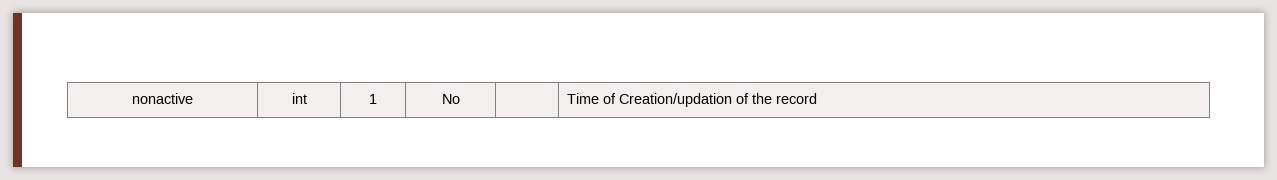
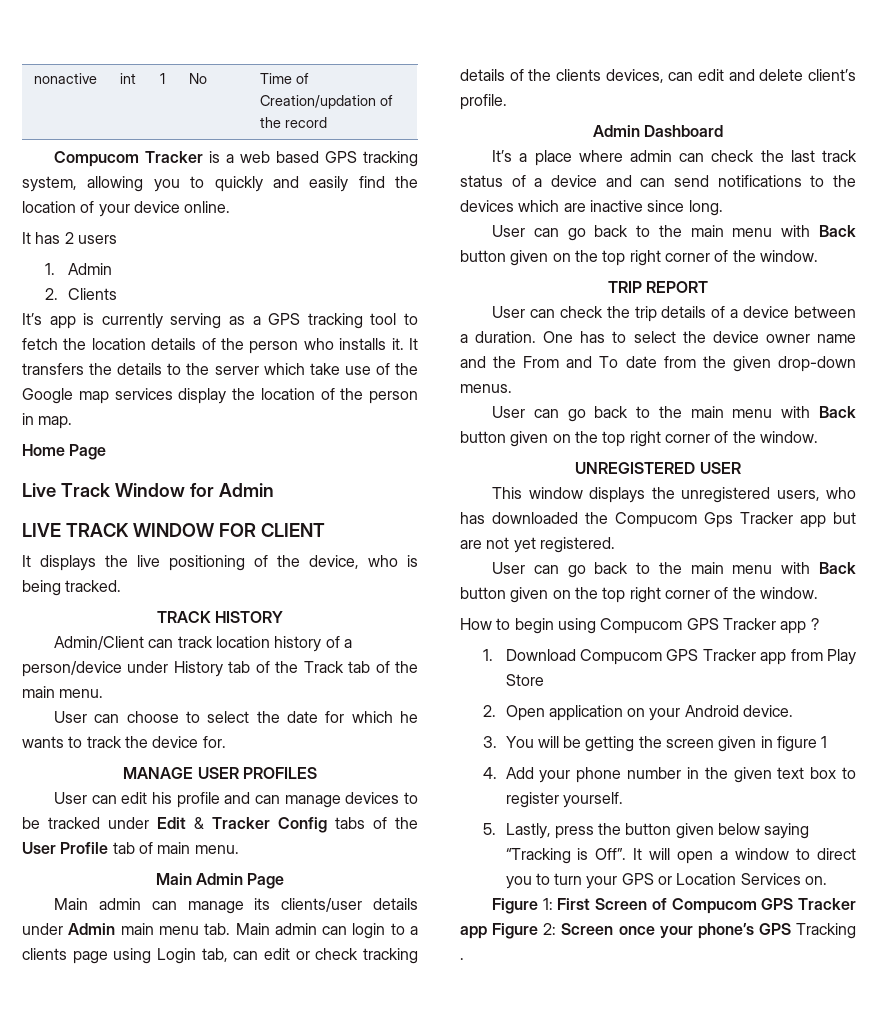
+ Compucom Tracker is a web based GPS tracking system, allowing you to quickly and easily find the location of your device online.
+ It has 2 users
+ 1. Admin
+ 2. Clients
+ It’s app is currently serving as a GPS tracking tool to fetch the location details of the person who installs it. It transfers the details to the server which take use of the Google map services display the location of the person in map.
+ Home Page
+ Live Track Window for Admin
+ LIVE TRACK WINDOW FOR CLIENT
+ It displays the live positioning of the device, who is being tracked.
+ TRACK HISTORY
+ Admin/Client can track location history of a person/device under History tab of the Track tab of the main menu.
+ User can choose to select the date for which he wants to track the device for.
+ MANAGE USER PROFILES
+ User can edit his profile and can manage devices to be tracked under Edit & Tracker Config tabs of the User Profile tab of main menu.
+ Main Admin Page
+ Main admin can manage its clients/user details under Admin main menu tab. Main admin can login to a clients page using Login tab, can edit or check tracking details of the clients devices, can edit and delete client’s profile.
+ Admin Dashboard
+ It’s a place where admin can check the last track status of a device and can send notifications to the devices which are inactive since long.
+ User can go back to the main menu with Back button given on the top right corner of the window.
+ TRIP REPORT
+ User can check the trip details of a device between a duration. One has to select the device owner name and the From and To date from the given drop-down menus.
+ User can go back to the main menu with Back button given on the top right corner of the window.
+ UNREGISTERED USER
+ This window displays the unregistered users, who has downloaded the Compucom Gps Tracker app but are not yet registered.
+ User can go back to the main menu with Back button given on the top right corner of the window.
+ How to begin using Compucom GPS Tracker app ?
+ 1. Download Compucom GPS Tracker app from Play Store
+ 2. Open application on your Android device.
+ 3. You will be getting the screen given in figure 1
+ 4. Add your phone number in the given text box to register yourself.
+ 5. Lastly, press the button given below saying “Tracking is Off”. It will open a window to direct you to turn your GPS or Location Services on.
+ Figure 1: First Screen of Compucom GPS Tracker app Figure 2: Screen once your phone’s GPS Tracking .

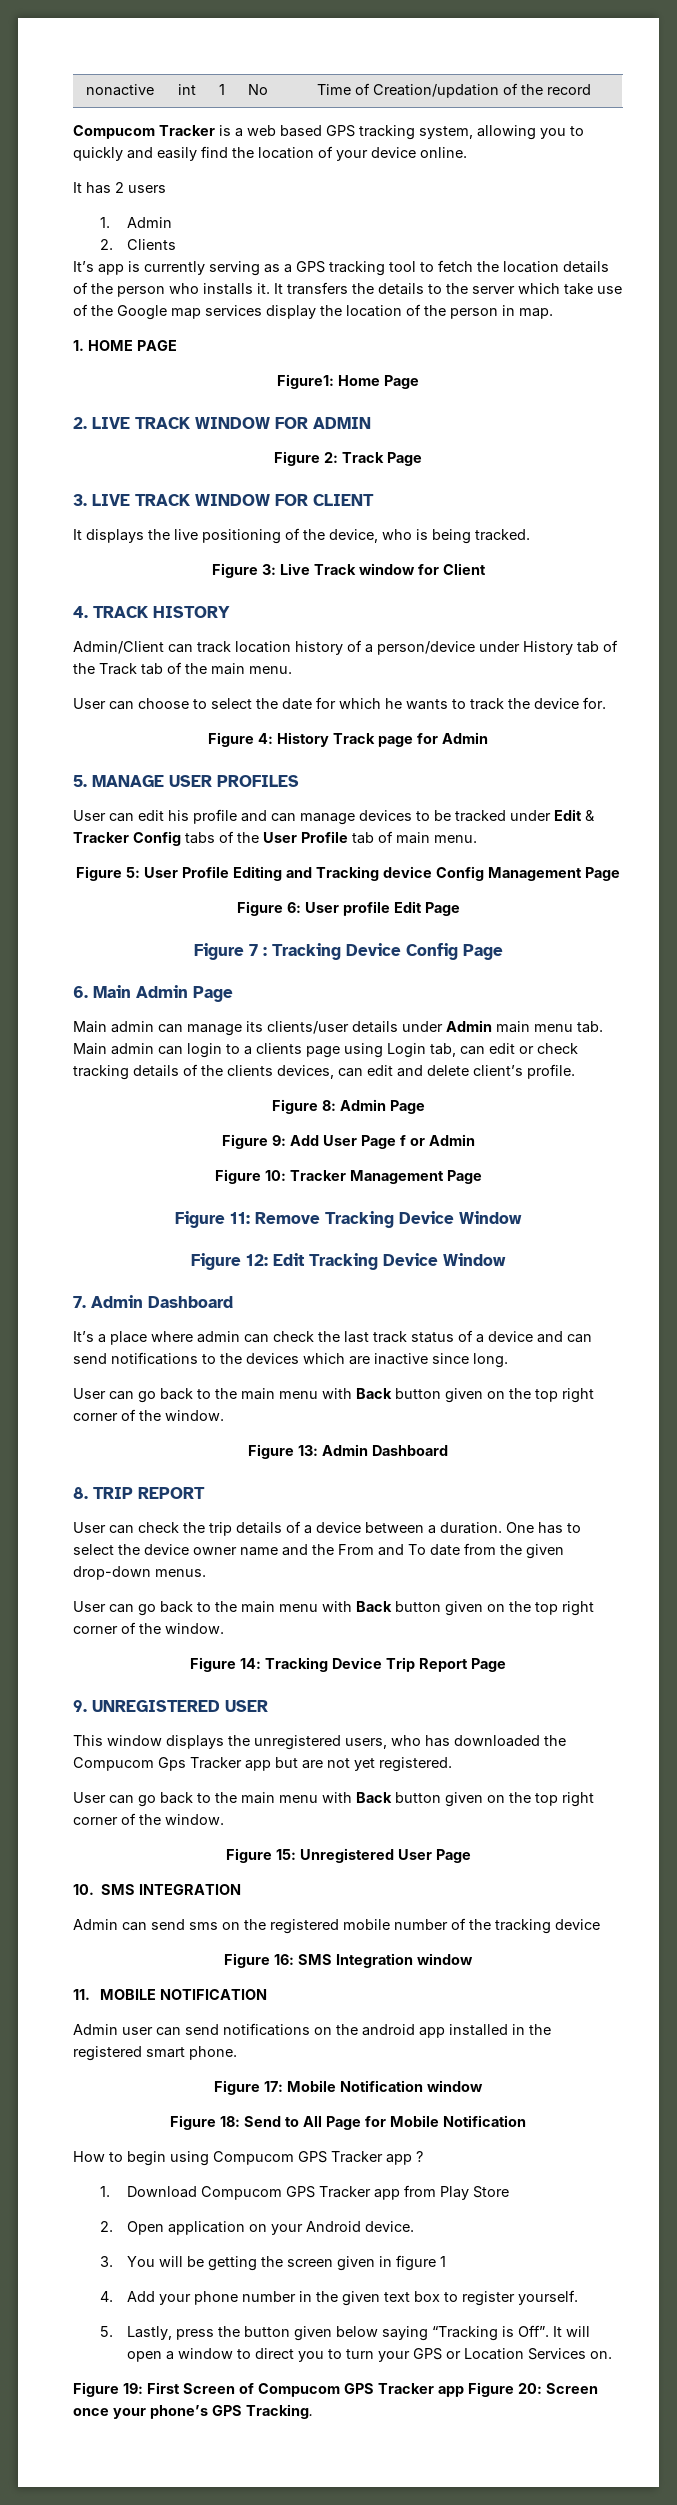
- Home Page
- Live Track Window for Admin
- LIVE TRACK WINDOW FOR CLIENT
+ 1. HOME PAGE
+ Figure1: Home Page
+ 2. LIVE TRACK WINDOW FOR ADMIN
+ Figure 2: Track Page
+ 3. LIVE TRACK WINDOW FOR CLIENT
- TRACK HISTORY
+ Figure 3: Live Track window for Client
+ 4. TRACK HISTORY
- MANAGE USER PROFILES
+ Figure 4: History Track page for Admin
+ 5. MANAGE USER PROFILES
- Main Admin Page
+ Figure 5: User Profile Editing and Tracking device Config Management Page
+ Figure 6: User profile Edit Page
+ Figure 7 : Tracking Device Config Page
+ 6. Main Admin Page
- Admin Dashboard
+ Figure 8: Admin Page
+ Figure 9: Add User Page f or Admin
+ Figure 10: Tracker Management Page
+ Figure 11: Remove Tracking Device Window
+ Figure 12: Edit Tracking Device Window
+ 7. Admin Dashboard
- TRIP REPORT
+ Figure 13: Admin Dashboard
+ 8. TRIP REPORT
- UNREGISTERED USER
+ Figure 14: Tracking Device Trip Report Page
+ 9. UNREGISTERED USER
+ Figure 15: Unregistered User Page
+ 10. SMS INTEGRATION
+ Admin can send sms on the registered mobile number of the tracking device
+ Figure 16: SMS Integration window
+ 11. MOBILE NOTIFICATION
+ Admin user can send notifications on the android app installed in the registered smart phone.
+ Figure 17: Mobile Notification window
+ Figure 18: Send to All Page for Mobile Notification
- Figure 1: First Screen of Compucom GPS Tracker app Figure 2: Screen once your phone’s GPS Tracking .
+ Figure 19: First Screen of Compucom GPS Tracker app Figure 20: Screen once your phone’s GPS Tracking.

